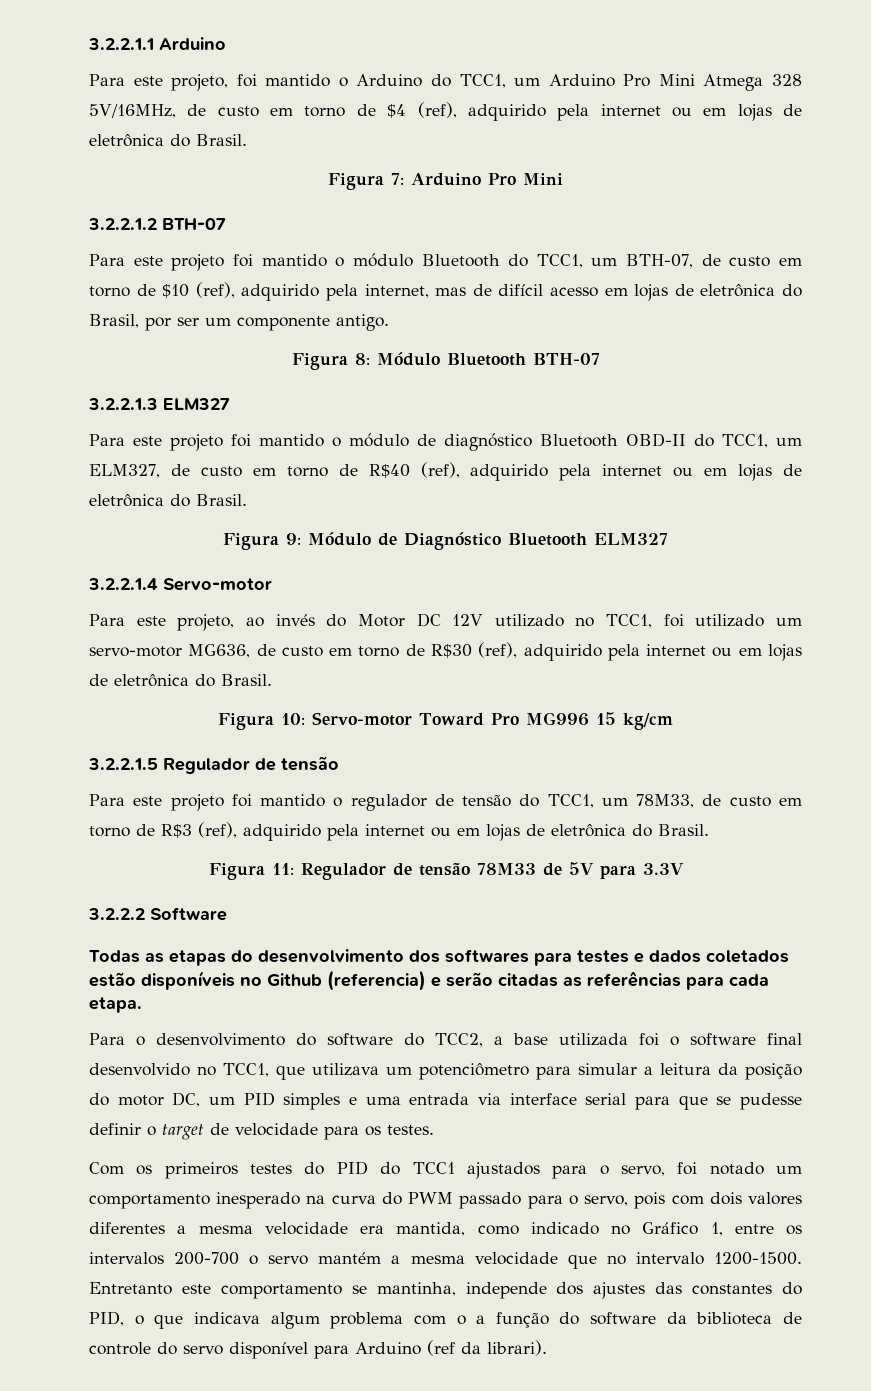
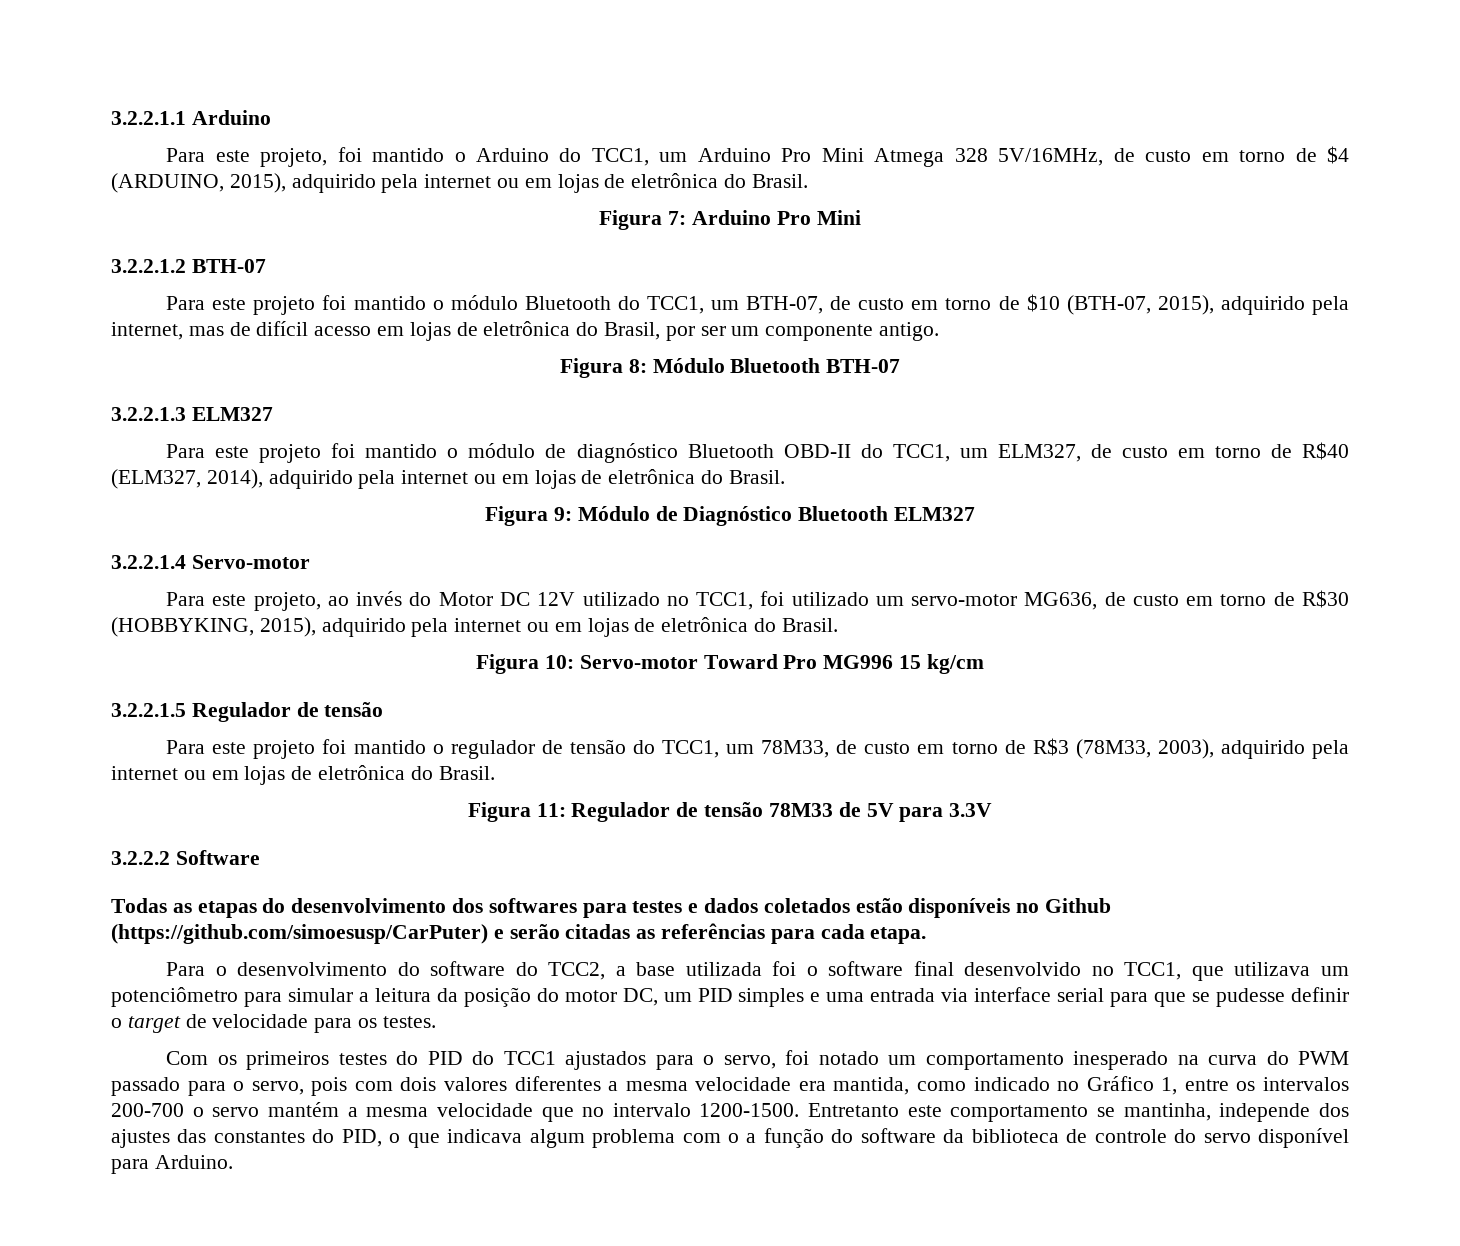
- Para este projeto, foi mantido o Arduino do TCC1, um Arduino Pro Mini Atmega 328 5V/16MHz, de custo em torno de $4 (ref), adquirido pela internet ou em lojas de eletrônica do Brasil.
+ Para este projeto, foi mantido o Arduino do TCC1, um Arduino Pro Mini Atmega 328 5V/16MHz, de custo em torno de $4 (ARDUINO, 2015), adquirido pela internet ou em lojas de eletrônica do Brasil.
- Para este projeto foi mantido o módulo Bluetooth do TCC1, um BTH-07, de custo em torno de $10 (ref), adquirido pela internet, mas de difícil acesso em lojas de eletrônica do Brasil, por ser um componente antigo.
+ Para este projeto foi mantido o módulo Bluetooth do TCC1, um BTH-07, de custo em torno de $10 (BTH-07, 2015), adquirido pela internet, mas de difícil acesso em lojas de eletrônica do Brasil, por ser um componente antigo.
- Para este projeto foi mantido o módulo de diagnóstico Bluetooth OBD-II do TCC1, um ELM327, de custo em torno de R$40 (ref), adquirido pela internet ou em lojas de eletrônica do Brasil.
+ Para este projeto foi mantido o módulo de diagnóstico Bluetooth OBD-II do TCC1, um ELM327, de custo em torno de R$40 (ELM327, 2014), adquirido pela internet ou em lojas de eletrônica do Brasil.
- Para este projeto, ao invés do Motor DC 12V utilizado no TCC1, foi utilizado um servo-motor MG636, de custo em torno de R$30 (ref), adquirido pela internet ou em lojas de eletrônica do Brasil.
+ Para este projeto, ao invés do Motor DC 12V utilizado no TCC1, foi utilizado um servo-motor MG636, de custo em torno de R$30 (HOBBYKING, 2015), adquirido pela internet ou em lojas de eletrônica do Brasil.
- Para este projeto foi mantido o regulador de tensão do TCC1, um 78M33, de custo em torno de R$3 (ref), adquirido pela internet ou em lojas de eletrônica do Brasil.
+ Para este projeto foi mantido o regulador de tensão do TCC1, um 78M33, de custo em torno de R$3 (78M33, 2003), adquirido pela internet ou em lojas de eletrônica do Brasil.
- Todas as etapas do desenvolvimento dos softwares para testes e dados coletados estão disponíveis no Github (referencia) e serão citadas as referências para cada etapa.
+ Todas as etapas do desenvolvimento dos softwares para testes e dados coletados estão disponíveis no Github (https://github.com/simoesusp/CarPuter) e serão citadas as referências para cada etapa.
- Entretanto este comportamento se mantinha, independe dos ajustes das constantes do PID, o que indicava algum problema com o a função do software da biblioteca de controle do servo disponível para Arduino (ref da librari).
+ Entretanto este comportamento se mantinha, independe dos ajustes das constantes do PID, o que indicava algum problema com o a função do software da biblioteca de controle do servo disponível para Arduino.

